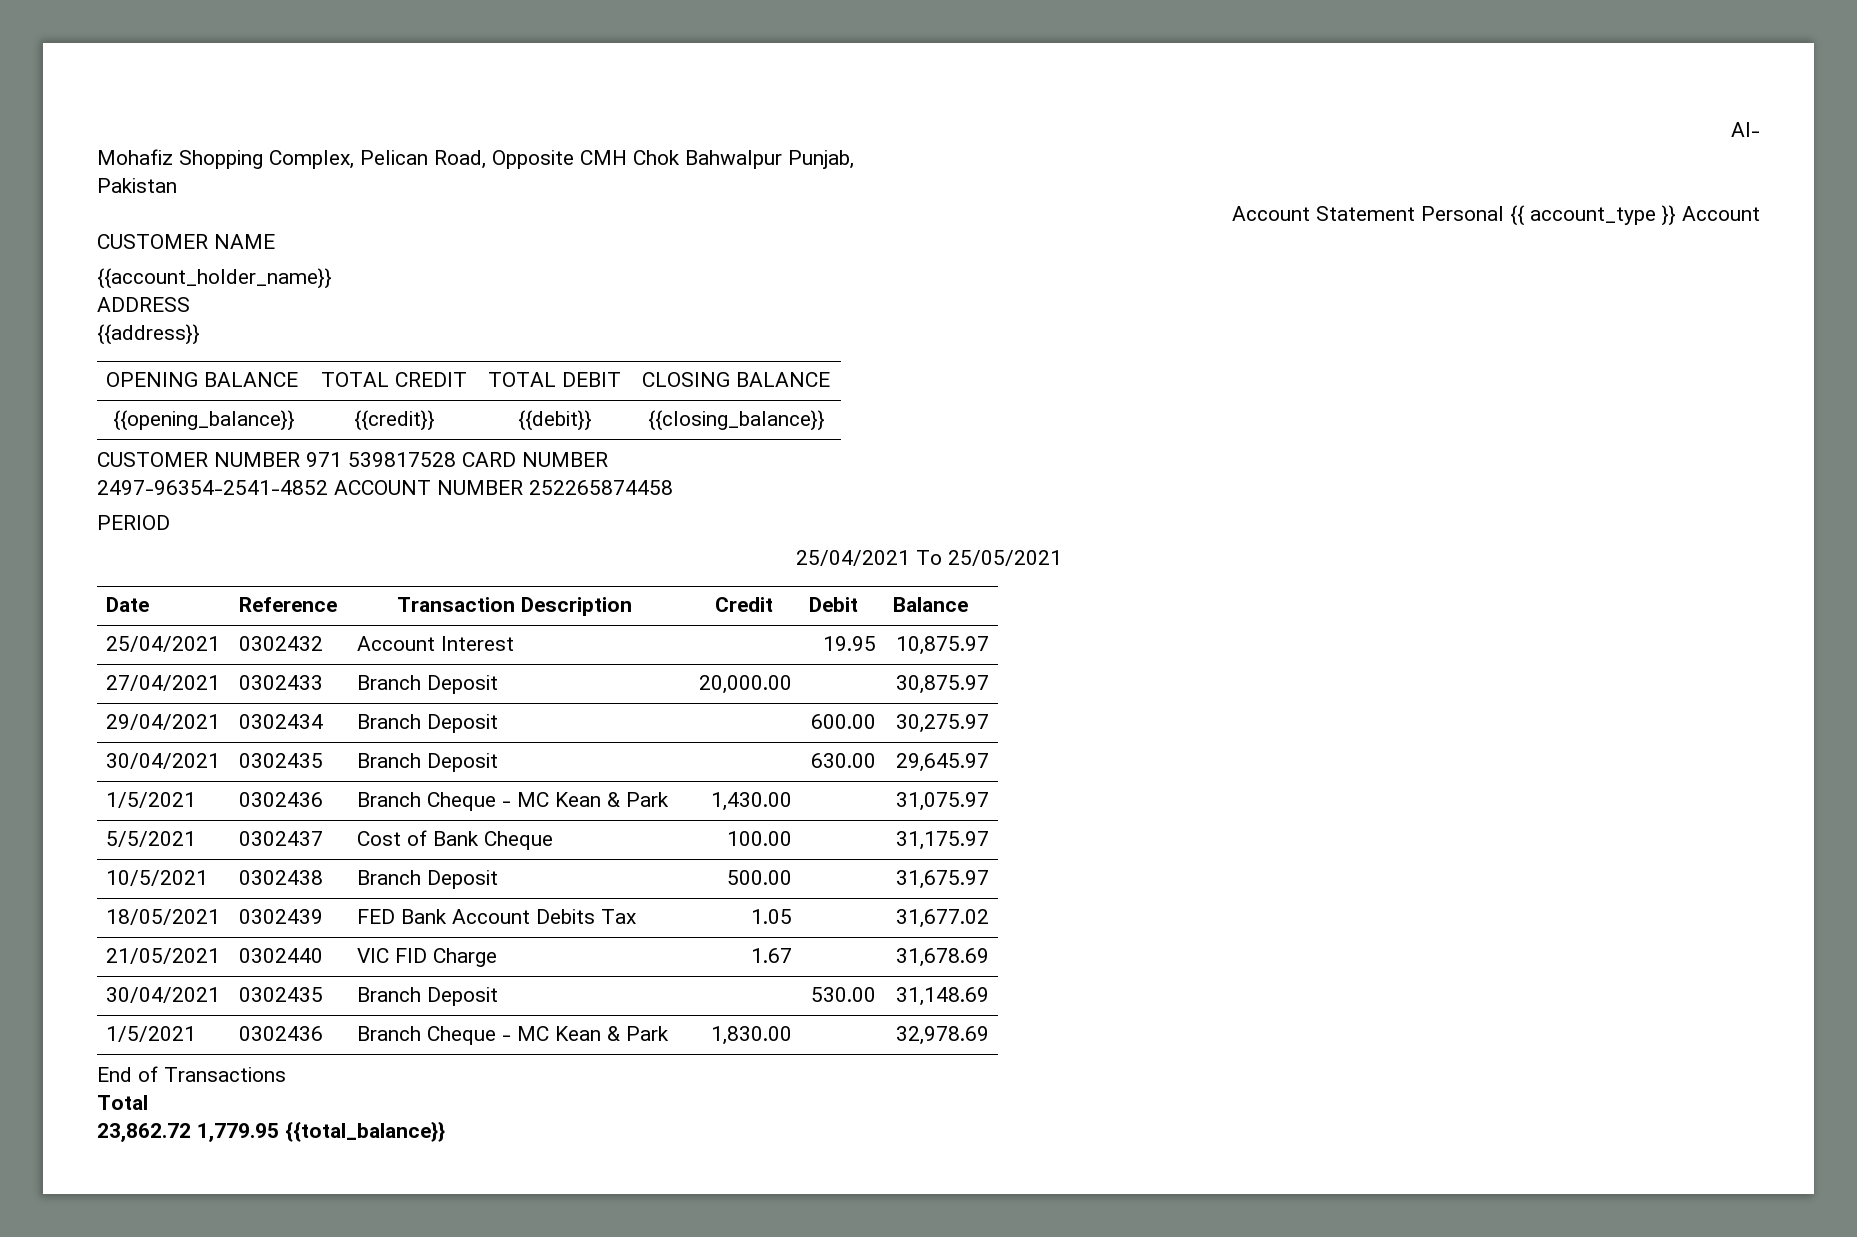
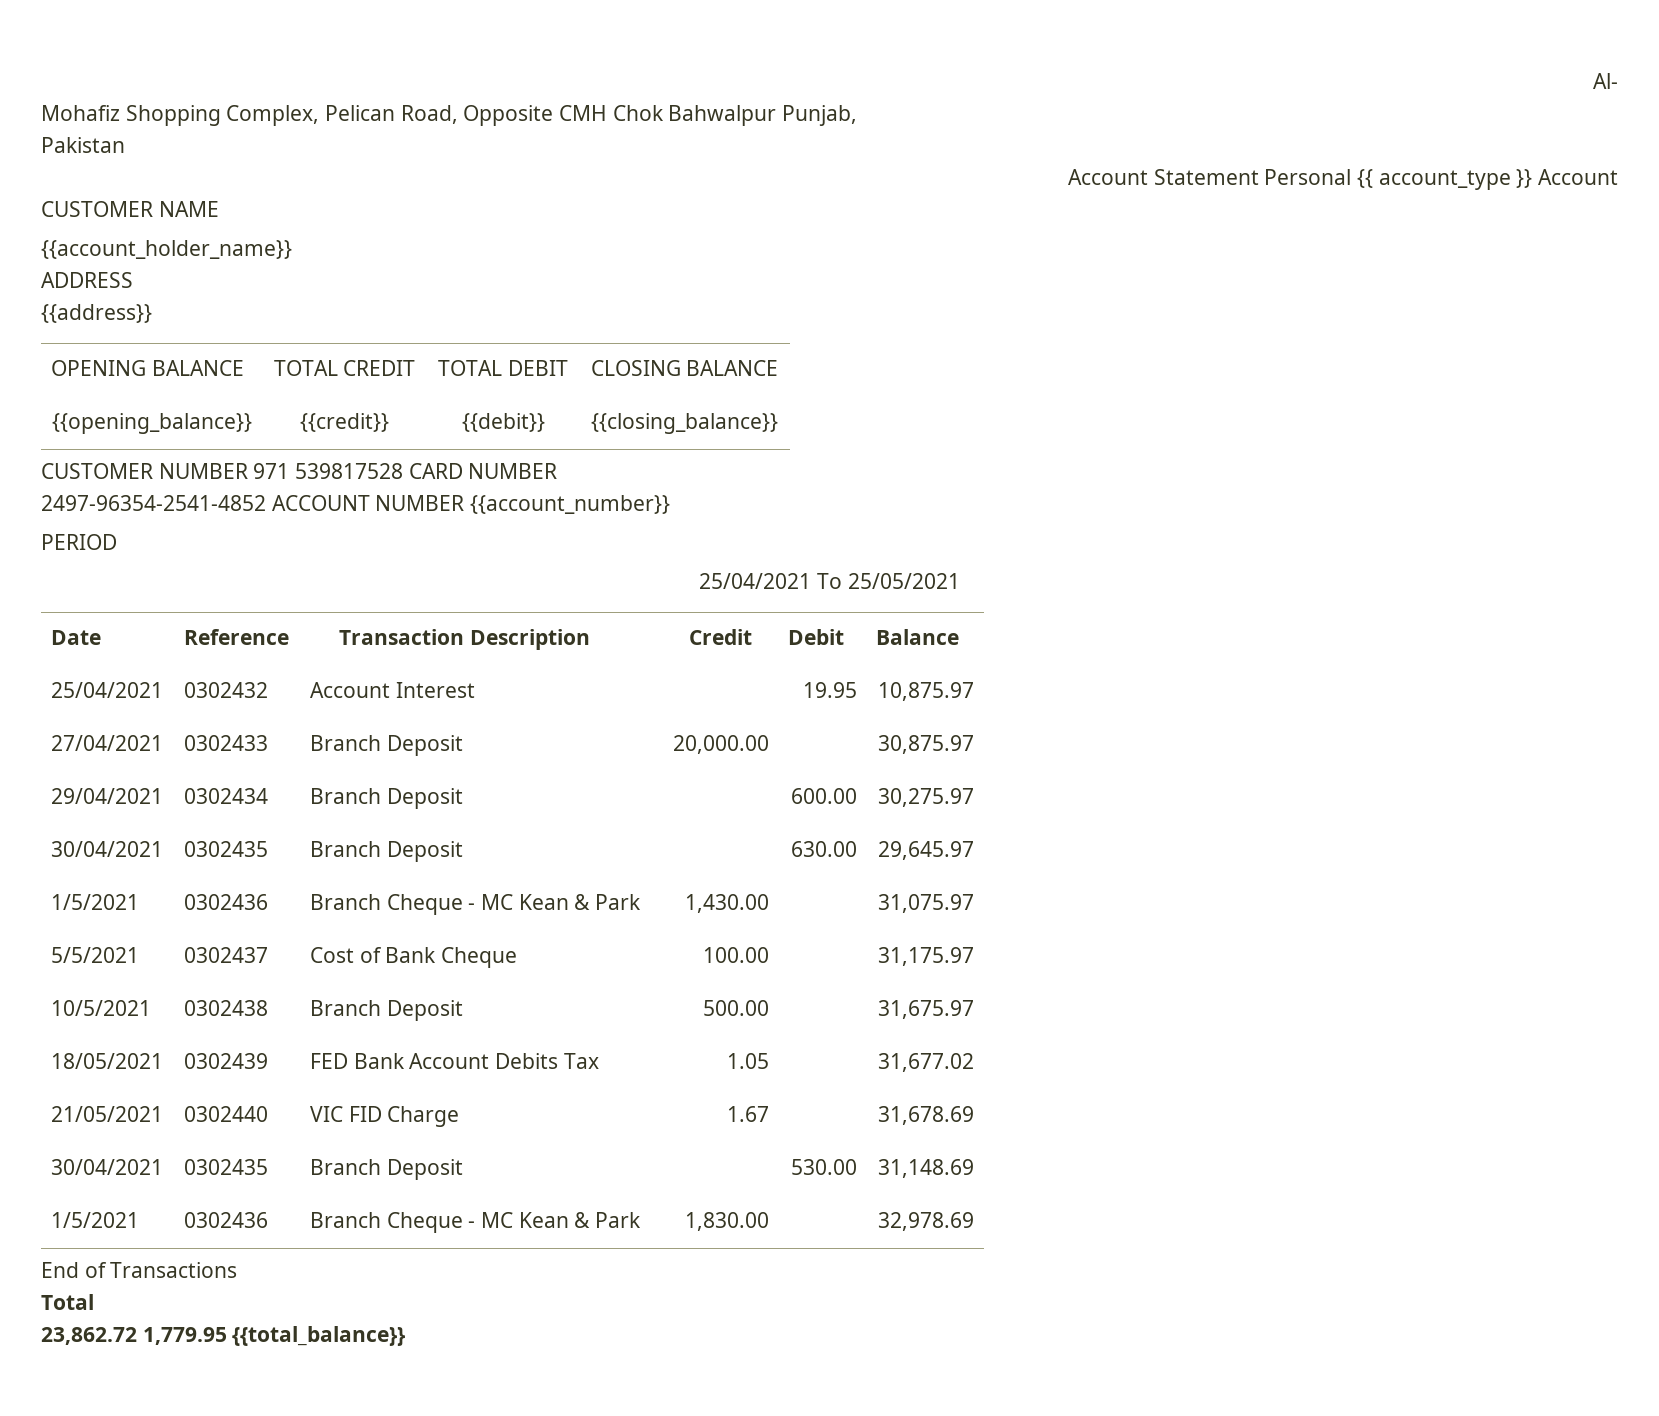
- 2497-96354-2541-4852 ACCOUNT NUMBER 252265874458
+ 2497-96354-2541-4852 ACCOUNT NUMBER {{account_number}}

